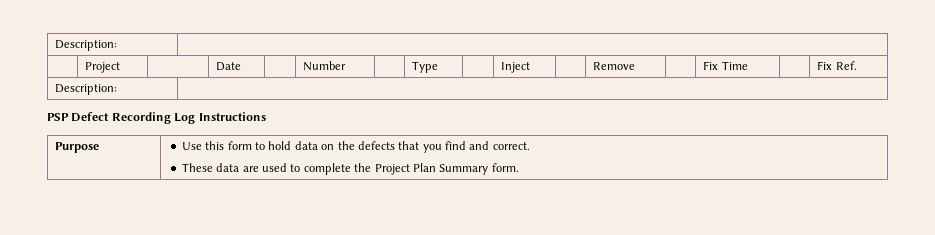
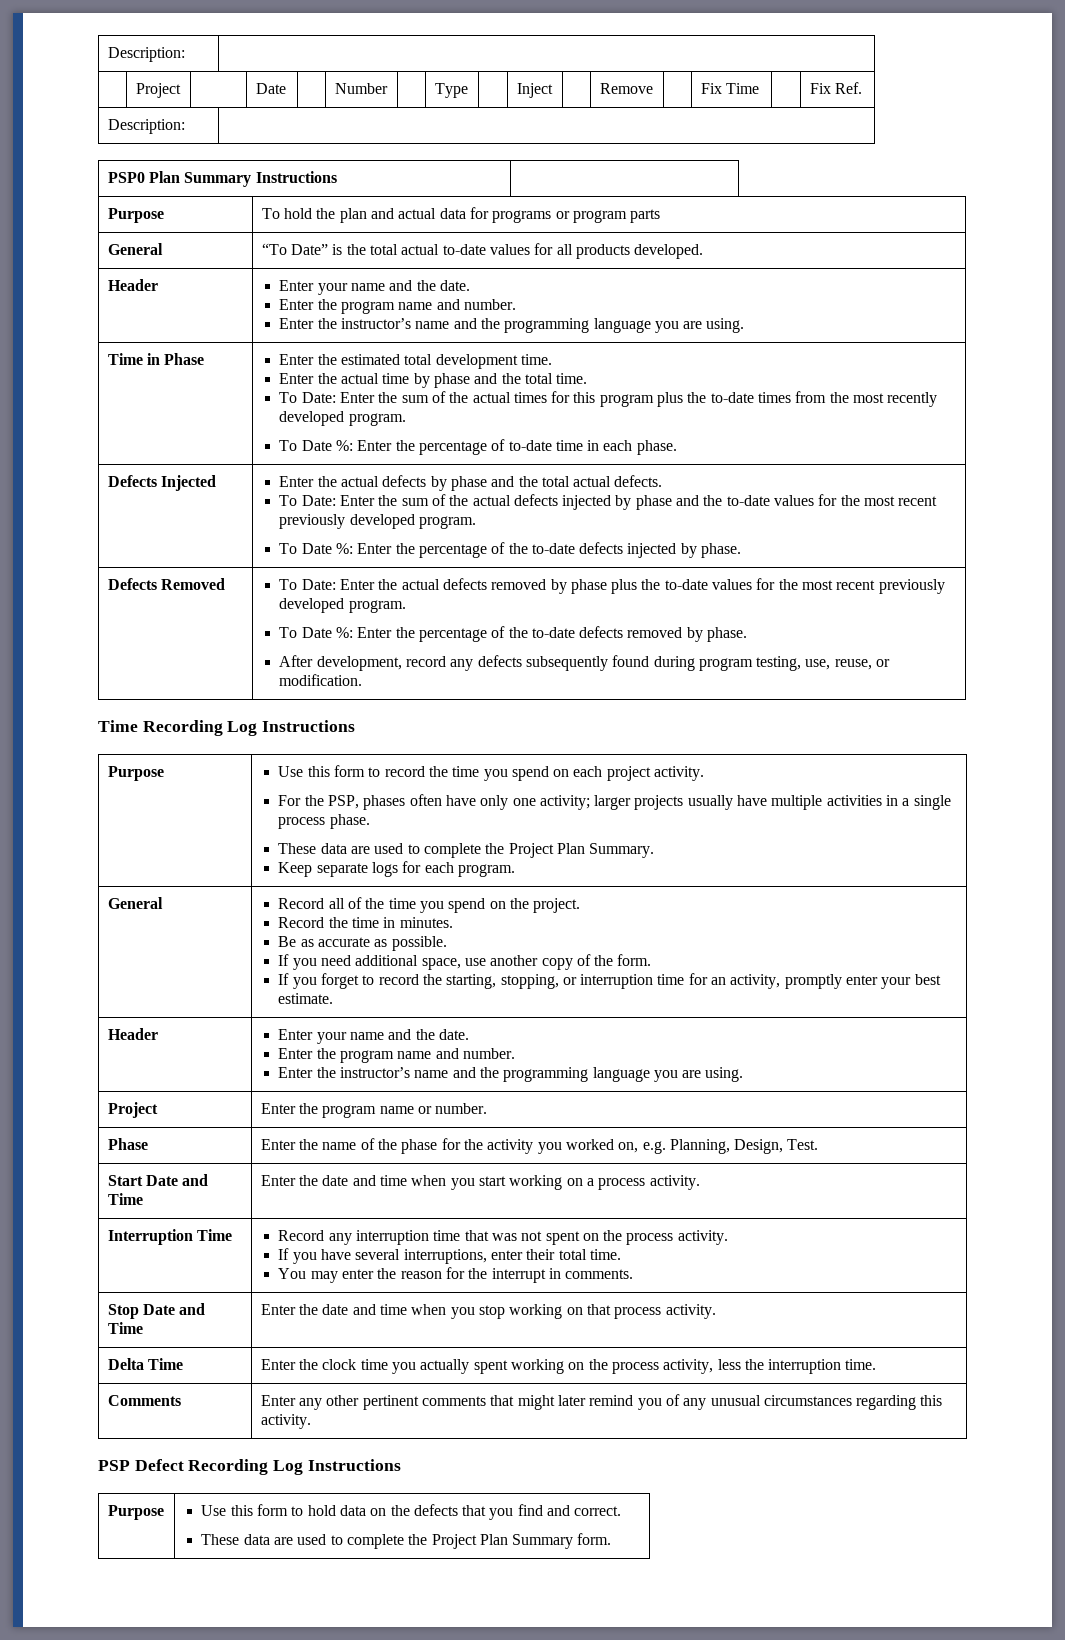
+ PSP0 Plan Summary Instructions |
+ Purpose | To hold the plan and actual data for programs or program parts
+ General | “To Date” is the total actual to-date values for all products developed.
+ Header | Enter your name and the date.
+ Enter the program name and number.
+ Enter the instructor’s name and the programming language you are using.
+ Time in Phase | Enter the estimated total development time.
+ Enter the actual time by phase and the total time.
+ To Date: Enter the sum of the actual times for this program plus the to-date times from the most recently developed program.
+ To Date %: Enter the percentage of to-date time in each phase.
+ Defects Injected | Enter the actual defects by phase and the total actual defects.
+ To Date: Enter the sum of the actual defects injected by phase and the to-date values for the most recent previously developed program.
+ To Date %: Enter the percentage of the to-date defects injected by phase.
+ Defects Removed | To Date: Enter the actual defects removed by phase plus the to-date values for the most recent previously developed program.
+ To Date %: Enter the percentage of the to-date defects removed by phase.
+ After development, record any defects subsequently found during program testing, use, reuse, or modification.
+ Time Recording Log Instructions
+ Purpose | Use this form to record the time you spend on each project activity.
+ For the PSP, phases often have only one activity; larger projects usually have multiple activities in a single process phase.
+ These data are used to complete the Project Plan Summary.
+ Keep separate logs for each program.
+ General | Record all of the time you spend on the project.
+ Record the time in minutes.
+ Be as accurate as possible.
+ If you need additional space, use another copy of the form.
+ If you forget to record the starting, stopping, or interruption time for an activity, promptly enter your best estimate.
+ Header | Enter your name and the date.
+ Enter the program name and number.
+ Enter the instructor’s name and the programming language you are using.
+ Project | Enter the program name or number.
+ Phase | Enter the name of the phase for the activity you worked on, e.g. Planning, Design, Test.
+ Start Date and Time | Enter the date and time when you start working on a process activity.
+ Interruption Time | Record any interruption time that was not spent on the process activity.
+ If you have several interruptions, enter their total time.
+ You may enter the reason for the interrupt in comments.
+ Stop Date and Time | Enter the date and time when you stop working on that process activity.
+ Delta Time | Enter the clock time you actually spent working on the process activity, less the interruption time.
+ Comments | Enter any other pertinent comments that might later remind you of any unusual circumstances regarding this activity.

